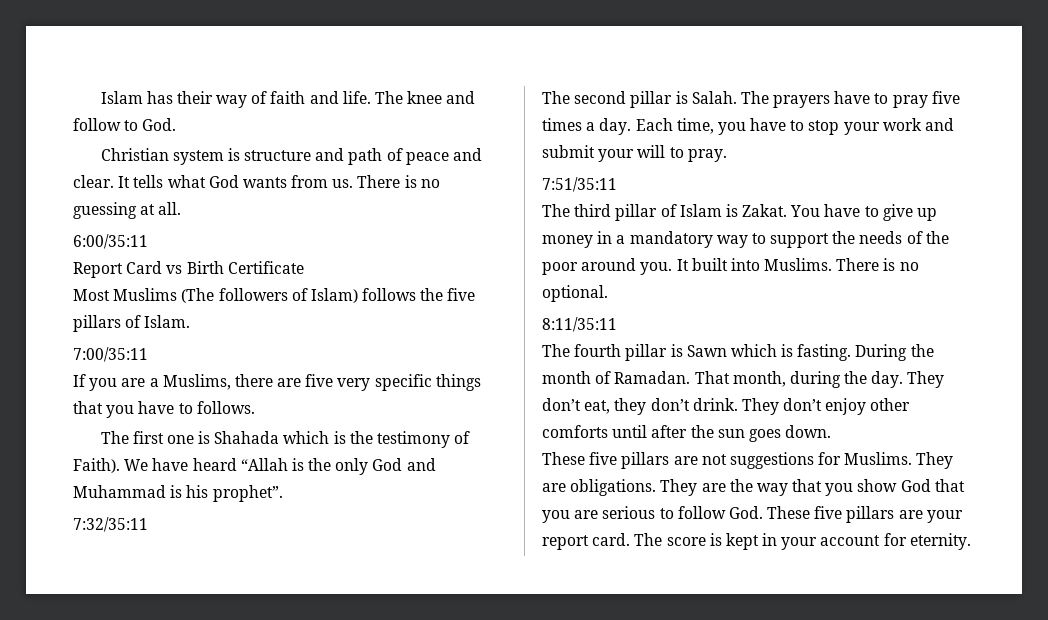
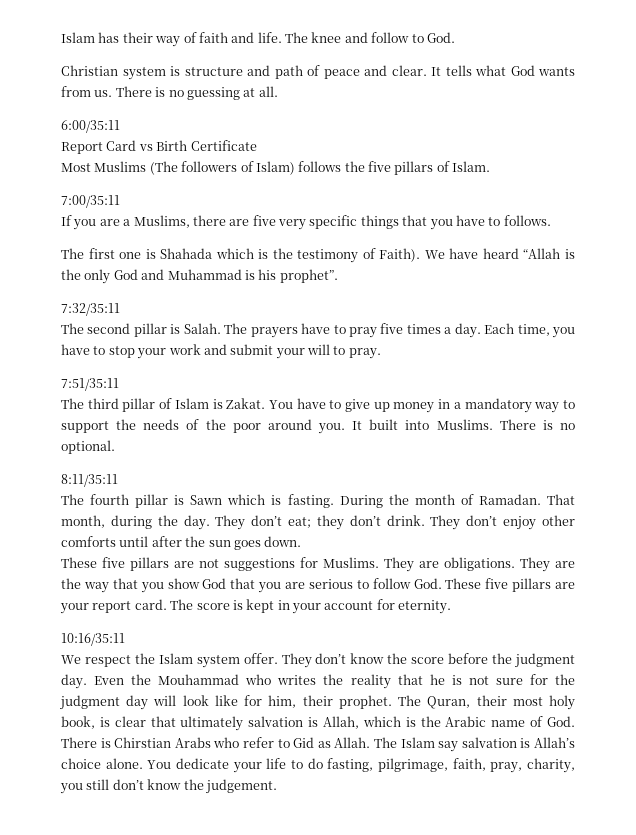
- They don’t eat, they don’t drink.
+ They don’t eat; they don’t drink.
+ 10:16/35:11
+ We respect the Islam system offer. They don’t know the score before the judgment day. Even the Mouhammad who writes the reality that he is not sure for the judgment day will look like for him, their prophet. The Quran, their most holy book, is clear that ultimately salvation is Allah, which is the Arabic name of God. There is Chirstian Arabs who refer to Gid as Allah. The Islam say salvation is Allah’s choice alone. You dedicate your life to do fasting, pilgrimage, faith, pray, charity, you still don’t know the judgement.

